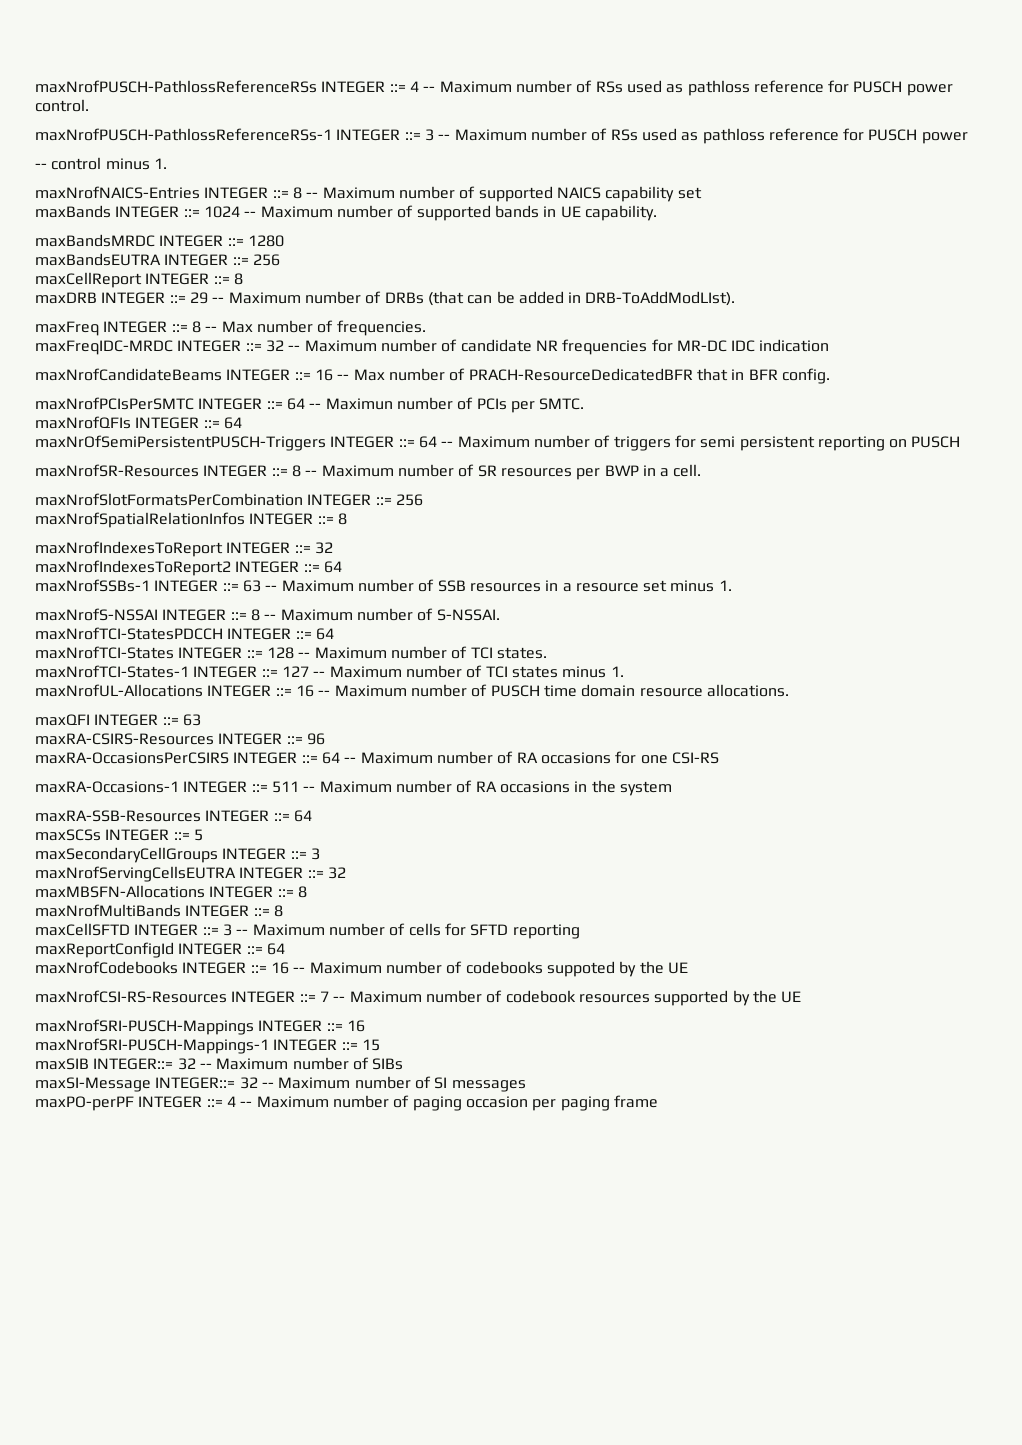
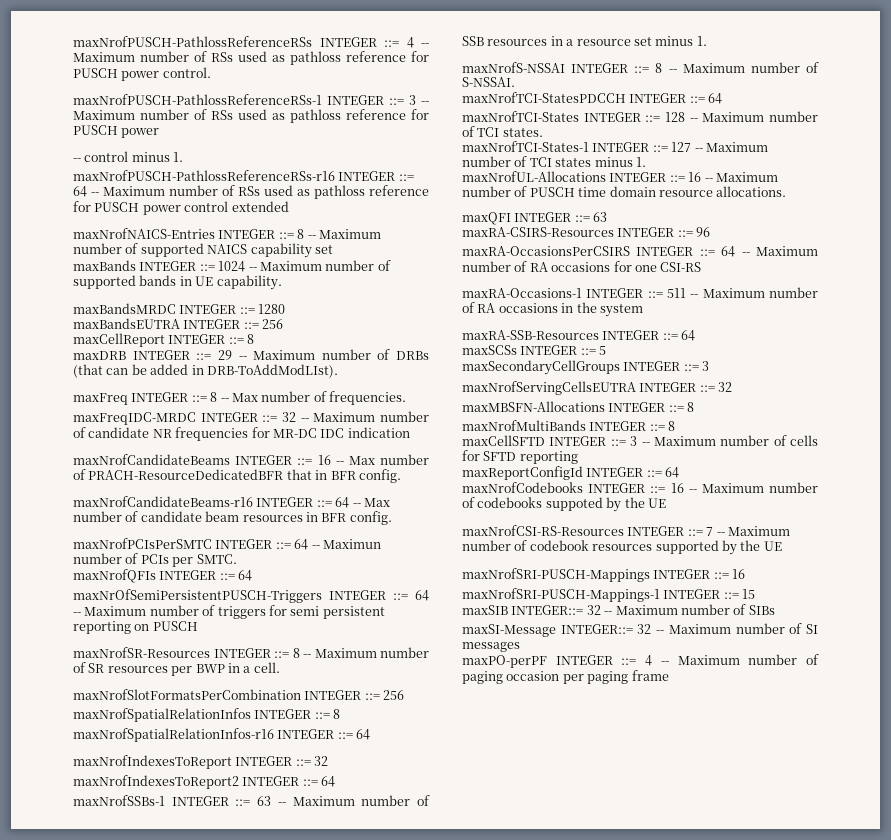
+ maxNrofPUSCH-PathlossReferenceRSs-r16 INTEGER ::= 64 -- Maximum number of RSs used as pathloss reference for PUSCH power control extended
+ maxNrofCandidateBeams-r16 INTEGER ::= 64 -- Max number of candidate beam resources in BFR config.
+ maxNrofSpatialRelationInfos-r16 INTEGER ::= 64

